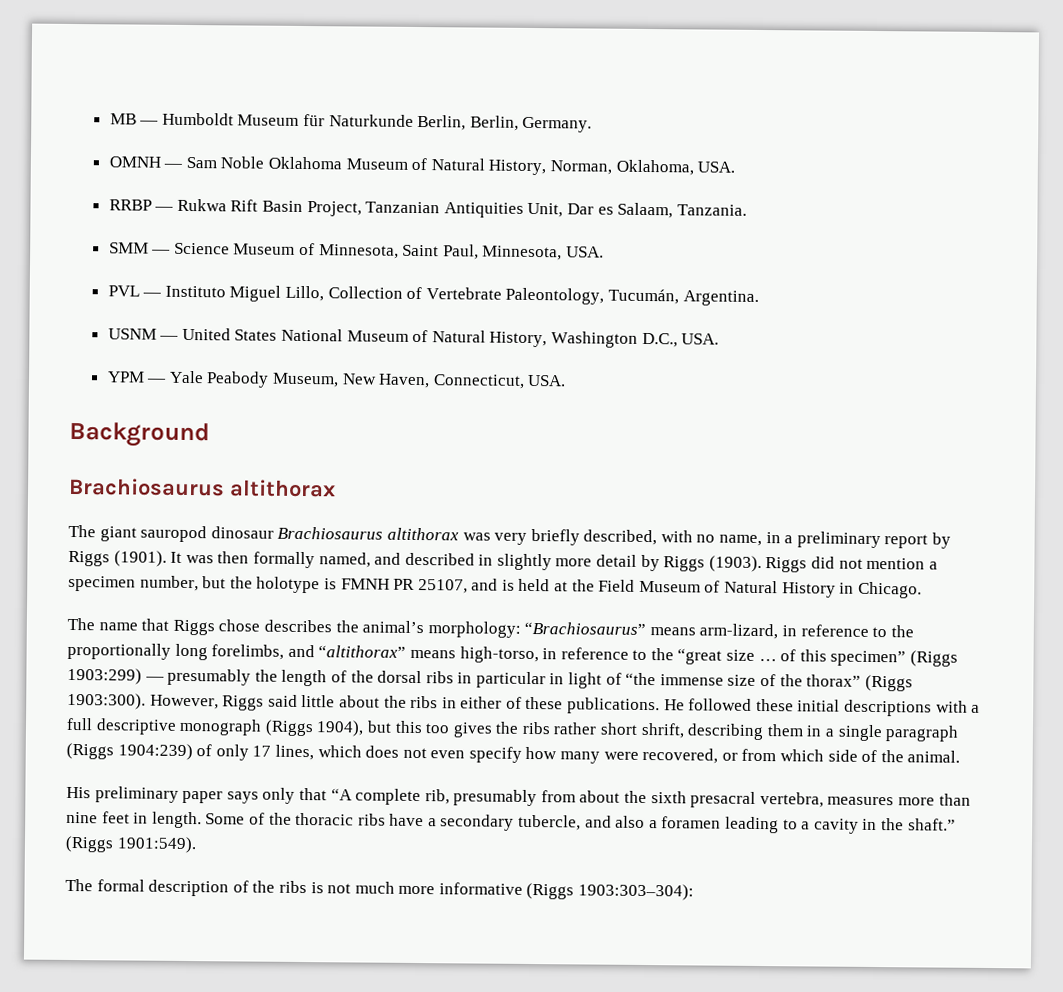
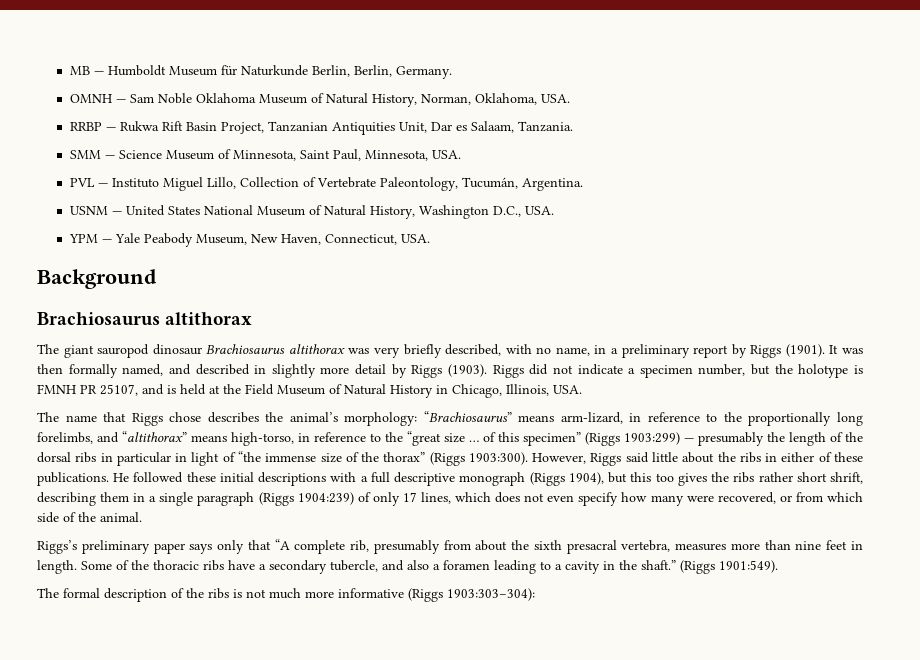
- Riggs did not mention a specimen number, but the holotype is FMNH PR 25107, and is held at the Field Museum of Natural History in Chicago.
+ Riggs did not indicate a specimen number, but the holotype is FMNH PR 25107, and is held at the Field Museum of Natural History in Chicago, Illinois, USA.
- His preliminary paper says only that “A complete rib, presumably from about the sixth presacral vertebra, measures more than nine feet in length.
+ Riggs’s preliminary paper says only that “A complete rib, presumably from about the sixth presacral vertebra, measures more than nine feet in length.

